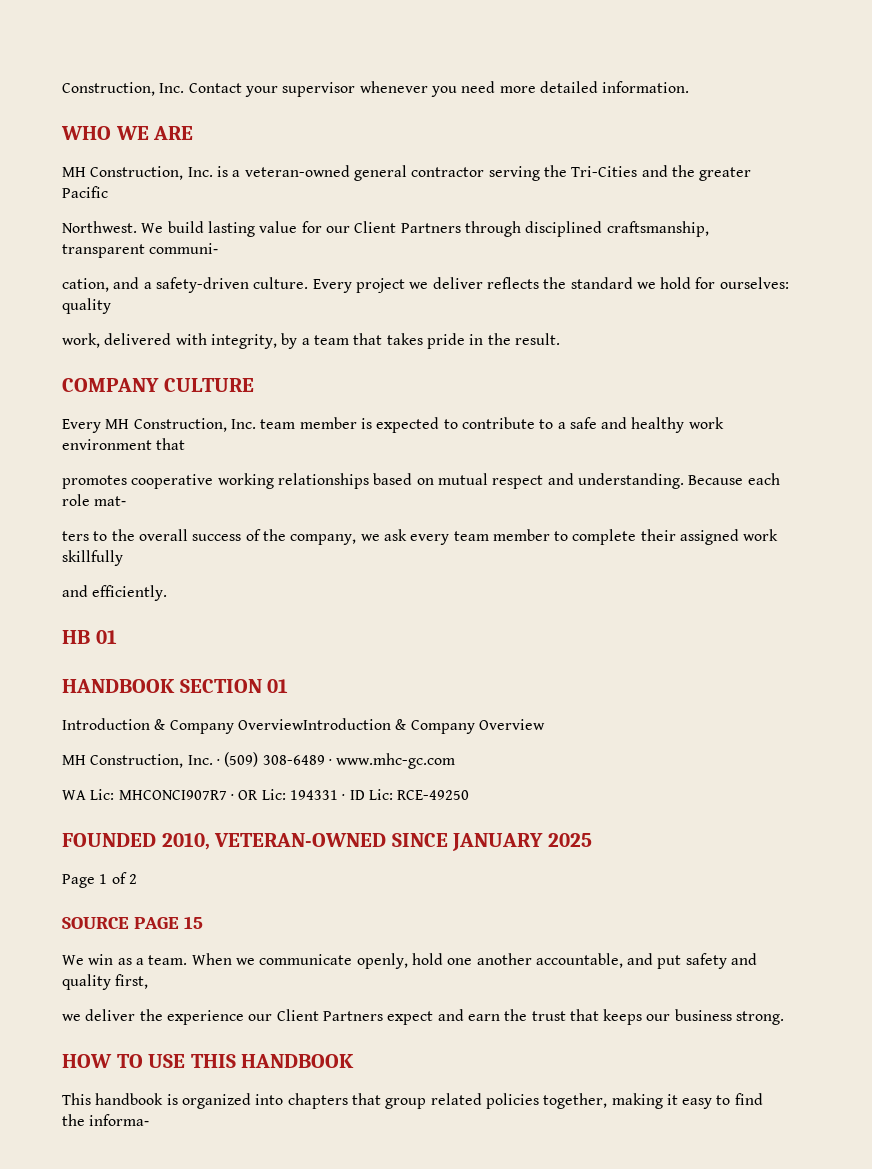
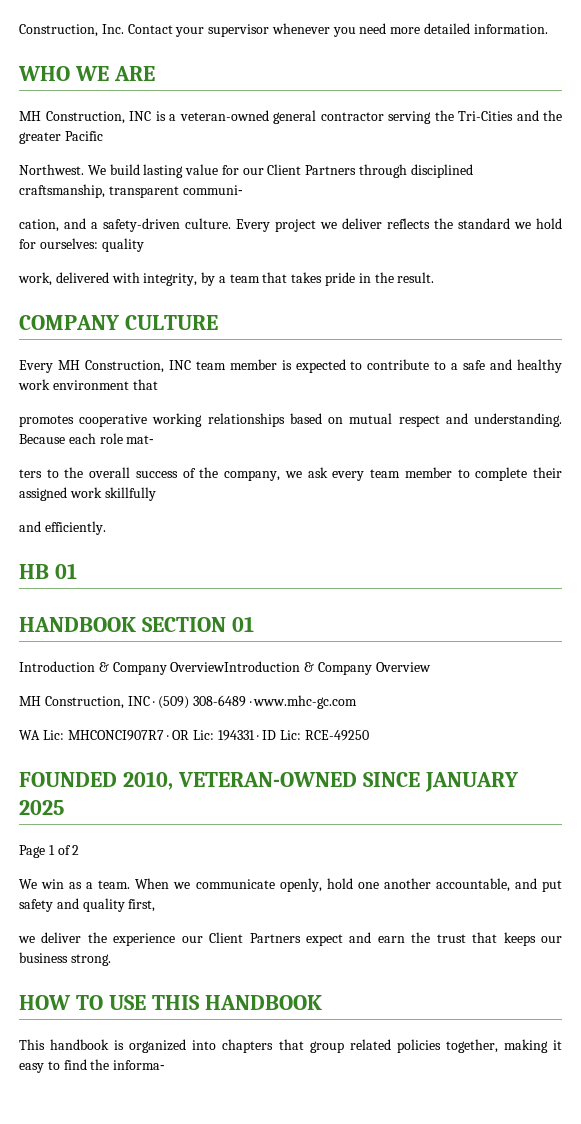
- MH Construction, Inc. is a veteran-owned general contractor serving the Tri-Cities and the greater Pacific
+ MH Construction, INC is a veteran-owned general contractor serving the Tri-Cities and the greater Pacific
- Every MH Construction, Inc. team member is expected to contribute to a safe and healthy work environment that
+ Every MH Construction, INC team member is expected to contribute to a safe and healthy work environment that
- MH Construction, Inc. · (509) 308-6489 · www.mhc-gc.com
+ MH Construction, INC · (509) 308-6489 · www.mhc-gc.com
- SOURCE PAGE 15

